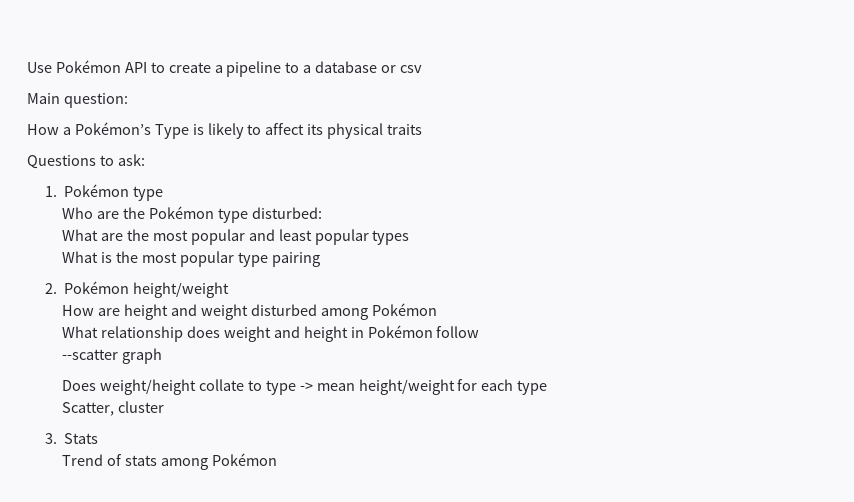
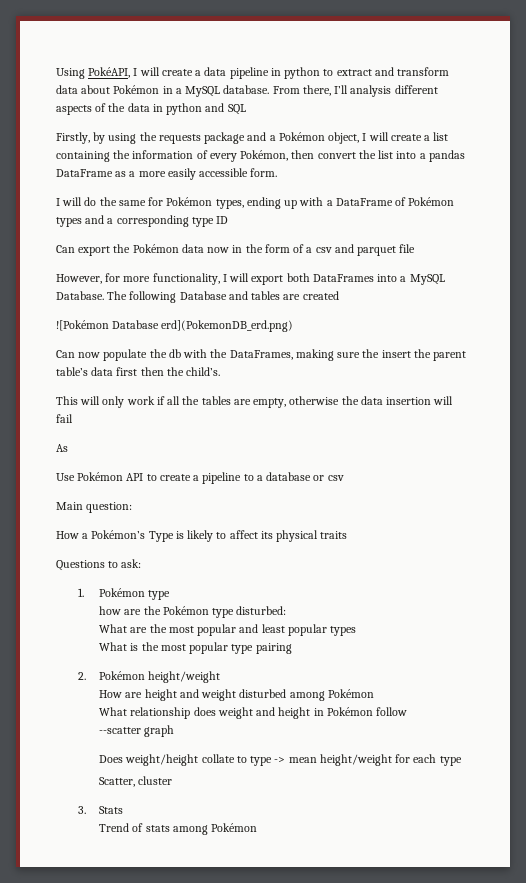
+ Using PokéAPI, I will create a data pipeline in python to extract and transform data about Pokémon in a MySQL database. From there, I’ll analysis different aspects of the data in python and SQL
+ Firstly, by using the requests package and a Pokémon object, I will create a list containing the information of every Pokémon, then convert the list into a pandas DataFrame as a more easily accessible form.
+ I will do the same for Pokémon types, ending up with a DataFrame of Pokémon types and a corresponding type ID
+ Can export the Pokémon data now in the form of a csv and parquet file
+ However, for more functionality, I will export both DataFrames into a MySQL Database. The following Database and tables are created
+ ![Pokémon Database erd](PokemonDB_erd.png)
+ Can now populate the db with the DataFrames, making sure the insert the parent table’s data first then the child’s.
+ This will only work if all the tables are empty, otherwise the data insertion will fail
+ As
- Who are the Pokémon type disturbed:
+ how are the Pokémon type disturbed:

